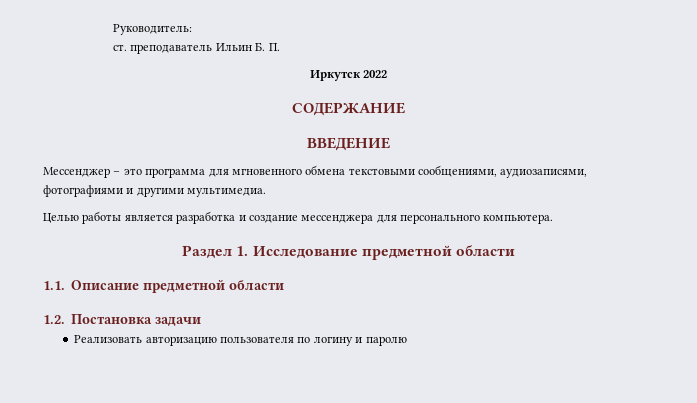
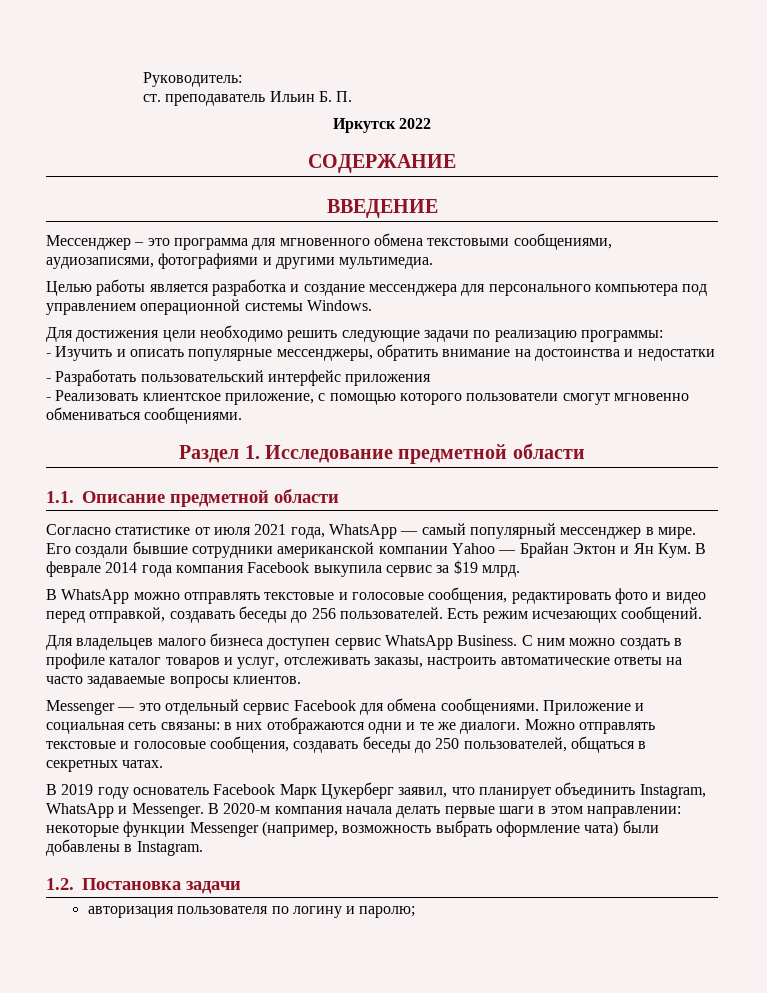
- Целью работы является разработка и создание мессенджера для персонального компьютера.
+ Целью работы является разработка и создание мессенджера для персонального компьютера под управлением операционной системы Windows.
+ Для достижения цели необходимо решить следующие задачи по реализацию программы:
+ - Изучить и описать популярные мессенджеры, обратить внимание на достоинства и недостатки
+ - Разработать пользовательский интерфейс приложения
+ - Реализовать клиентское приложение, с помощью которого пользователи смогут мгновенно обмениваться сообщениями.
+ Согласно статистике от июля 2021 года, WhatsApp — самый популярный мессенджер в мире. Его создали бывшие сотрудники американской компании Yahoo — Брайан Эктон и Ян Кум. В феврале 2014 года компания Facebook выкупила сервис за $19 млрд.
+ В WhatsApp можно отправлять текстовые и голосовые сообщения, редактировать фото и видео перед отправкой, создавать беседы до 256 пользователей. Есть режим исчезающих сообщений.
+ Для владельцев малого бизнеса доступен сервис WhatsApp Business. С ним можно создать в профиле каталог товаров и услуг, отслеживать заказы, настроить автоматические ответы на часто задаваемые вопросы клиентов.
+ Messenger — это отдельный сервис Facebook для обмена сообщениями. Приложение и социальная сеть связаны: в них отображаются одни и те же диалоги. Можно отправлять текстовые и голосовые сообщения, создавать беседы до 250 пользователей, общаться в секретных чатах.
+ В 2019 году основатель Facebook Марк Цукерберг заявил, что планирует объединить Instagram, WhatsApp и Messenger. В 2020-м компания начала делать первые шаги в этом направлении: некоторые функции Messenger (например, возможность выбрать оформление чата) были добавлены в Instagram.
- Реализовать авторизацию пользователя по логину и паролю
+ авторизация пользователя по логину и паролю;

